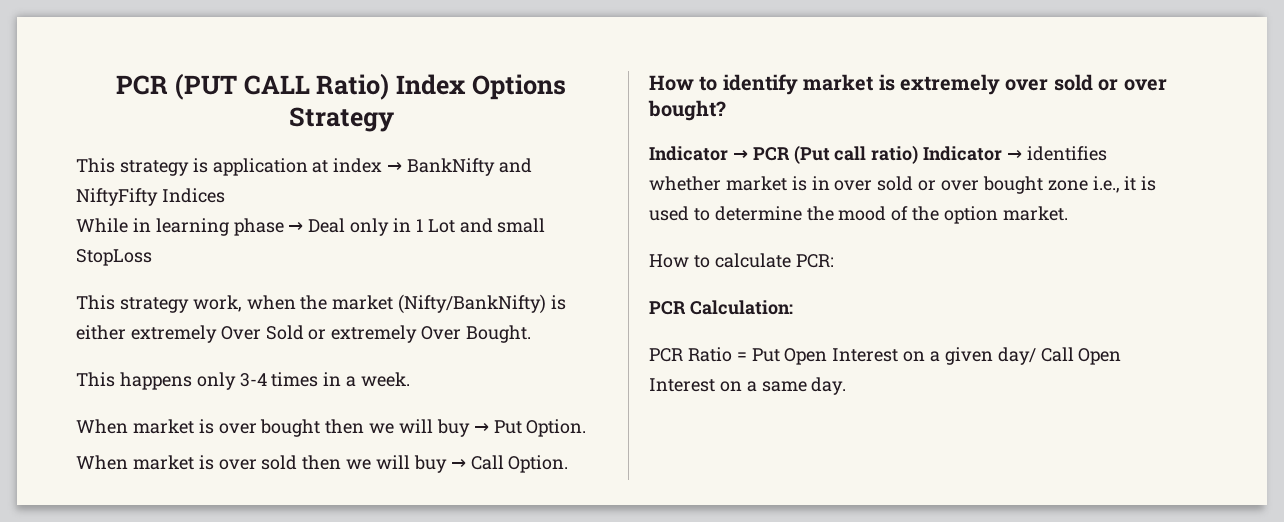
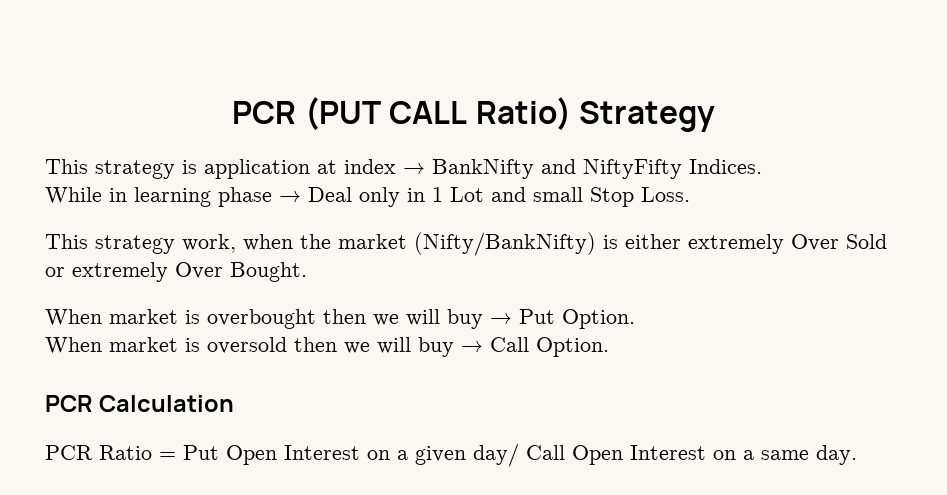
- PCR (PUT CALL Ratio) Index Options Strategy
+ PCR (PUT CALL Ratio) Strategy
- This strategy is application at index → BankNifty and NiftyFifty Indices
+ This strategy is application at index → BankNifty and NiftyFifty Indices.
- While in learning phase → Deal only in 1 Lot and small StopLoss
+ While in learning phase → Deal only in 1 Lot and small Stop Loss.
- This happens only 3-4 times in a week.
- When market is over bought then we will buy → Put Option.
+ When market is overbought then we will buy → Put Option.
- When market is over sold then we will buy → Call Option.
+ When market is oversold then we will buy → Call Option.
- How to identify market is extremely over sold or over bought?
- Indicator → PCR (Put call ratio) Indicator → identifies whether market is in over sold or over bought zone i.e., it is used to determine the mood of the option market.
- How to calculate PCR:
- PCR Calculation:
+ PCR Calculation

